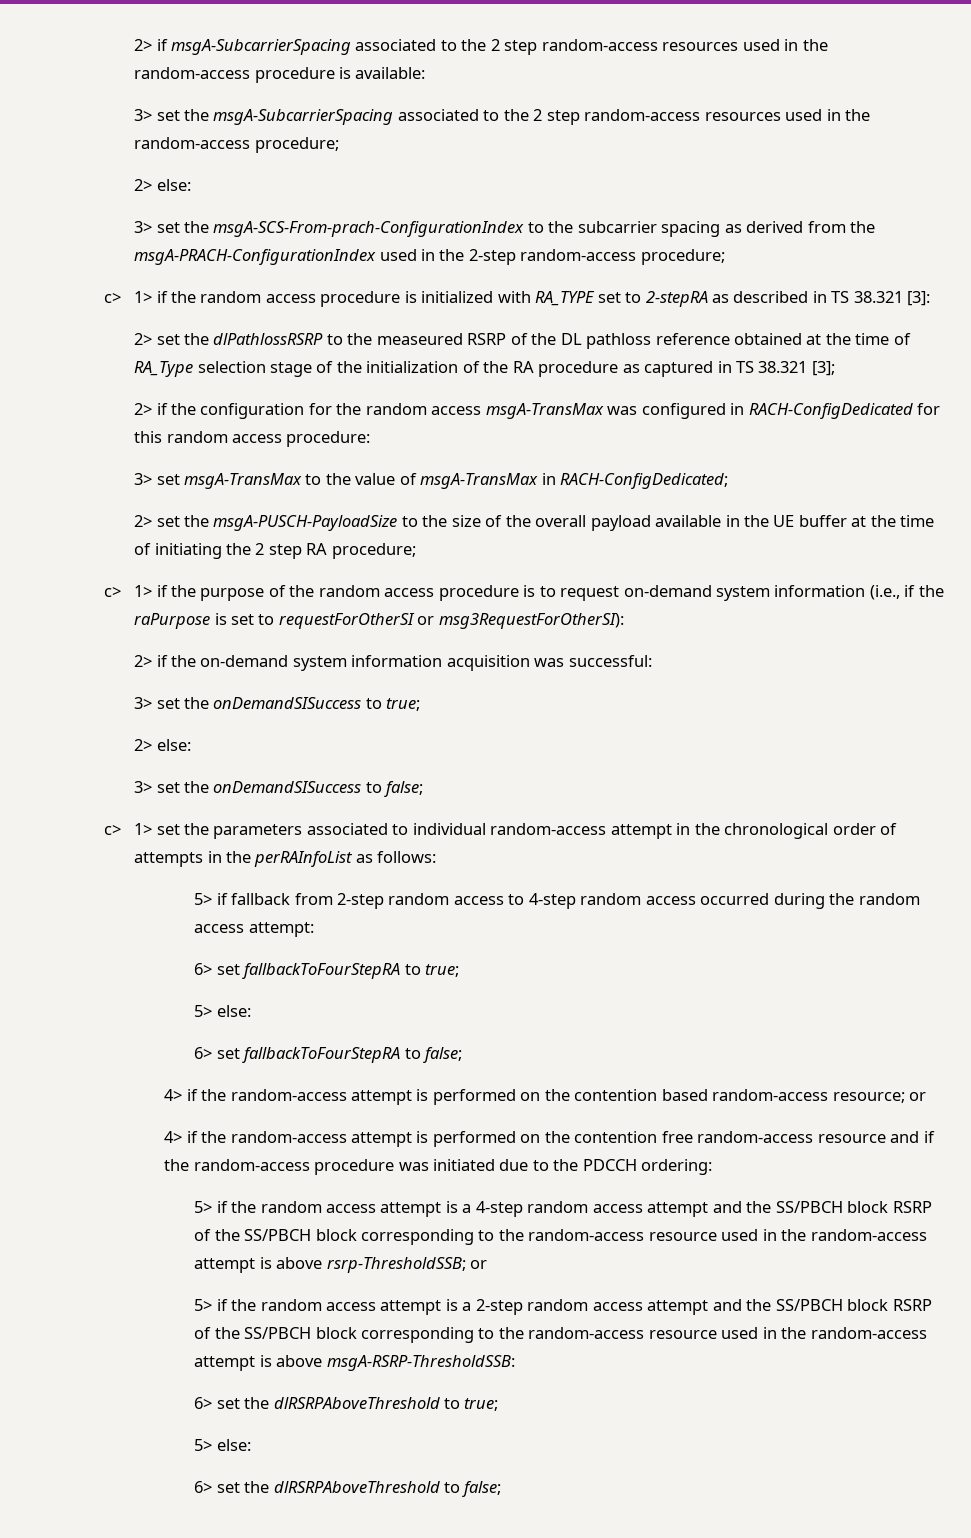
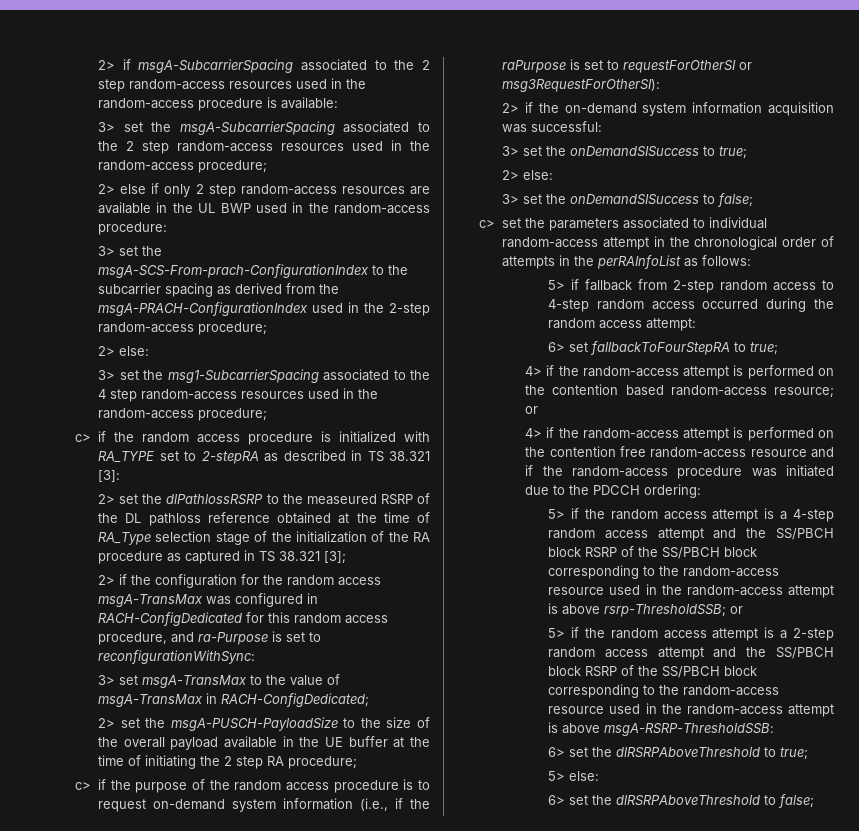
  3> set the msgA-SubcarrierSpacing associated to the 2 step random-access resources used in the random-access procedure;
- 2> else:
+ 2> else if only 2 step random-access resources are available in the UL BWP used in the random-access procedure:
  3> set the msgA-SCS-From-prach-ConfigurationIndex to the subcarrier spacing as derived from the msgA-PRACH-ConfigurationIndex used in the 2-step random-access procedure;
- c> 1> if the random access procedure is initialized with RA_TYPE set to 2-stepRA as described in TS 38.321 [3]:
+ 2> else:
+ 3> set the msg1-SubcarrierSpacing associated to the 4 step random-access resources used in the random-access procedure;
+ c> if the random access procedure is initialized with RA_TYPE set to 2-stepRA as described in TS 38.321 [3]:
- 2> if the configuration for the random access msgA-TransMax was configured in RACH-ConfigDedicated for this random access procedure:
+ 2> if the configuration for the random access msgA-TransMax was configured in RACH-ConfigDedicated for this random access procedure, and ra-Purpose is set to reconfigurationWithSync:
- c> 1> if the purpose of the random access procedure is to request on-demand system information (i.e., if the raPurpose is set to requestForOtherSI or msg3RequestForOtherSI):
+ c> if the purpose of the random access procedure is to request on-demand system information (i.e., if the raPurpose is set to requestForOtherSI or msg3RequestForOtherSI):
- c> 1> set the parameters associated to individual random-access attempt in the chronological order of attempts in the perRAInfoList as follows:
+ c> set the parameters associated to individual random-access attempt in the chronological order of attempts in the perRAInfoList as follows:
  6> set fallbackToFourStepRA to true;
- 5> else:
- 6> set fallbackToFourStepRA to false;

